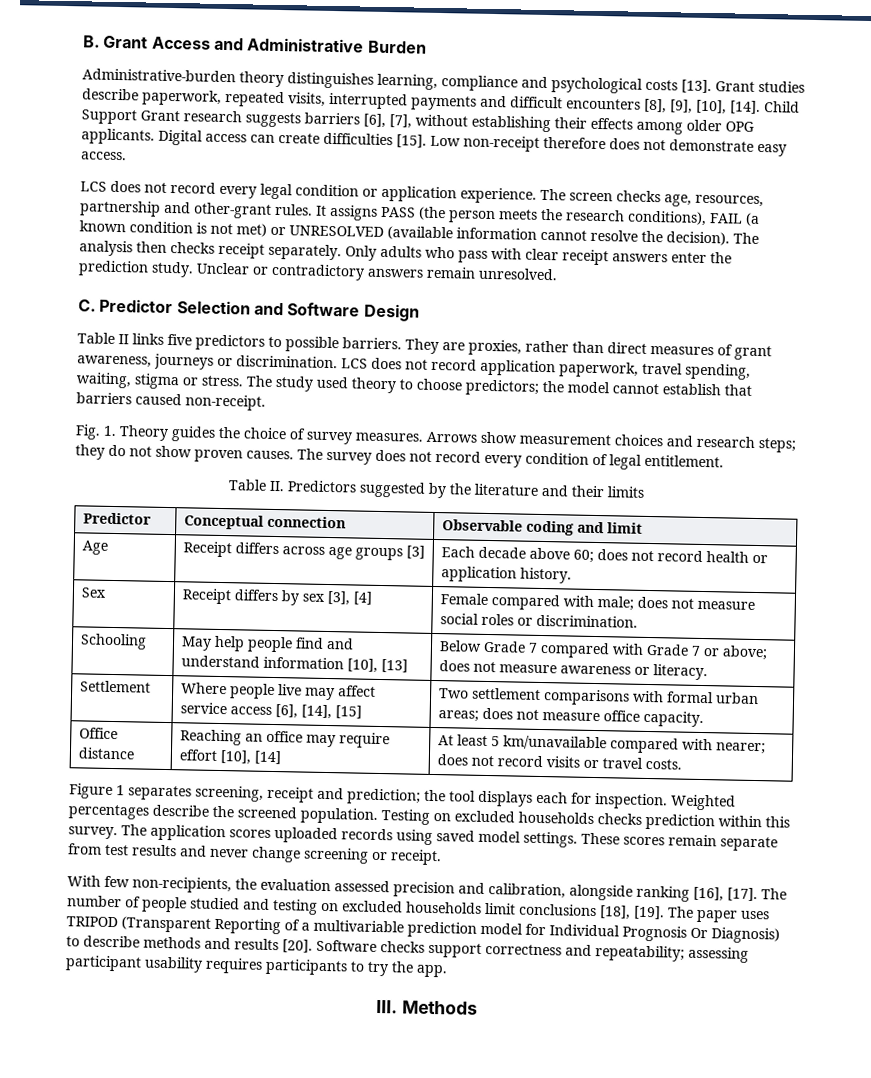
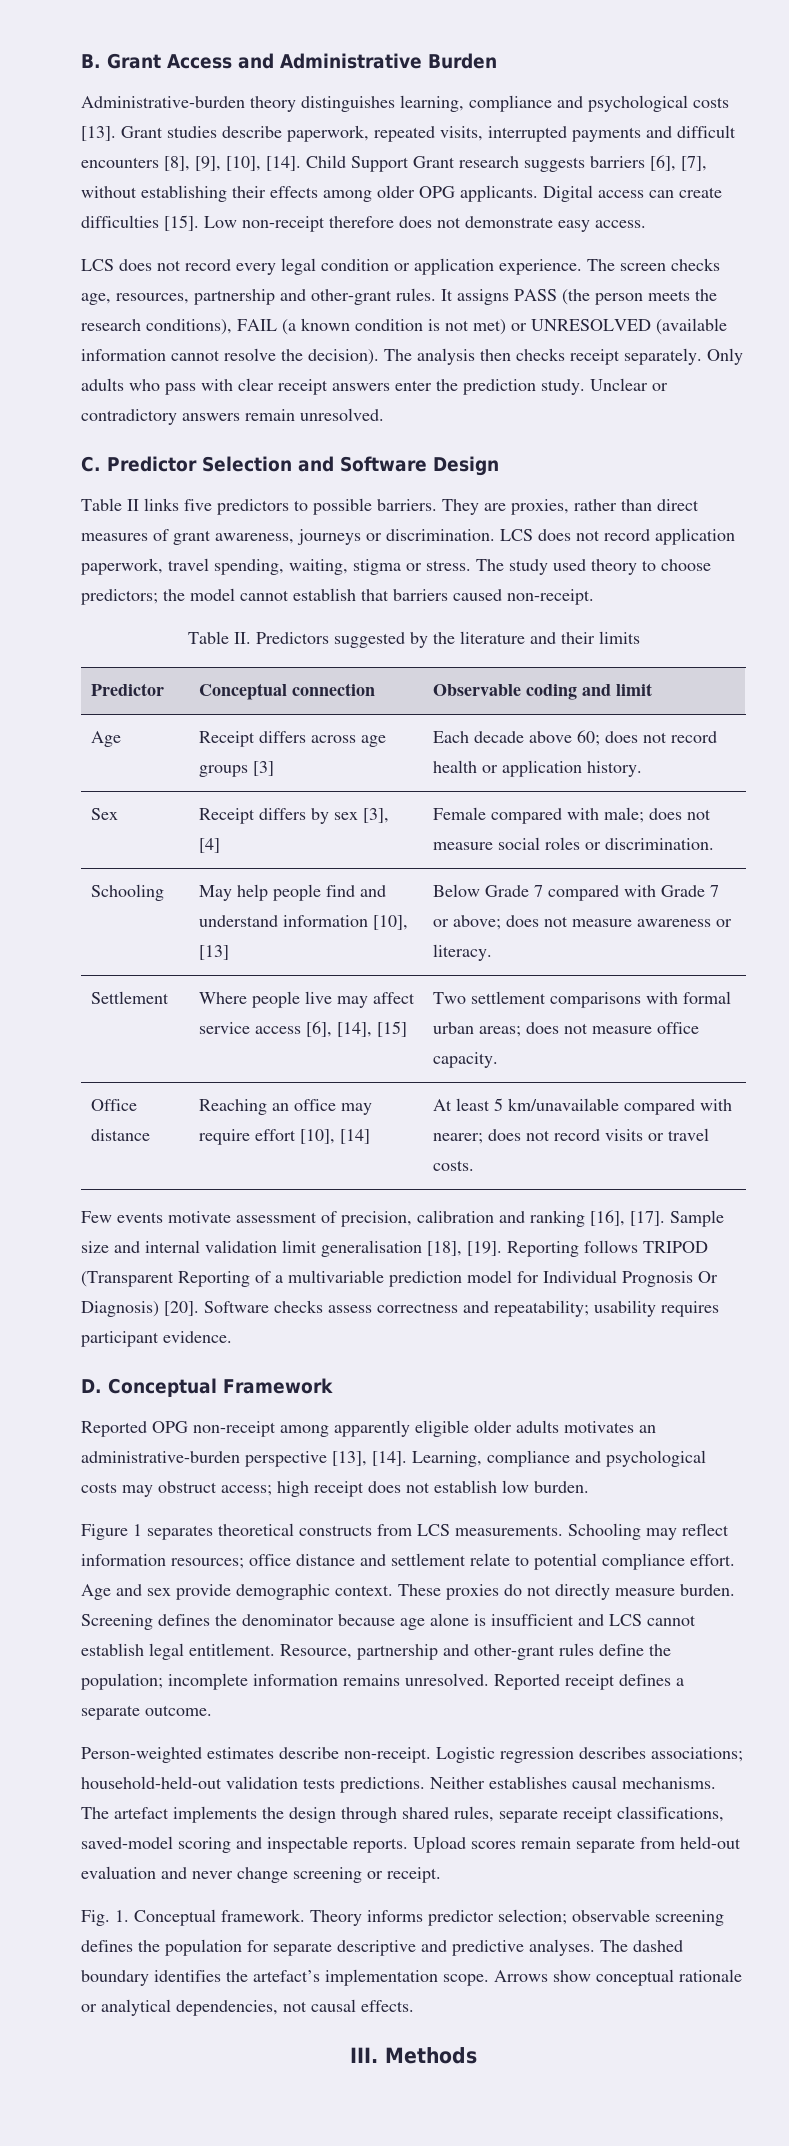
- Fig. 1. Theory guides the choice of survey measures. Arrows show measurement choices and research steps; they do not show proven causes. The survey does not record every condition of legal entitlement.
- Figure 1 separates screening, receipt and prediction; the tool displays each for inspection. Weighted percentages describe the screened population. Testing on excluded households checks prediction within this survey. The application scores uploaded records using saved model settings. These scores remain separate from test results and never change screening or receipt.
- With few non-recipients, the evaluation assessed precision and calibration, alongside ranking [16], [17]. The number of people studied and testing on excluded households limit conclusions [18], [19]. The paper uses TRIPOD (Transparent Reporting of a multivariable prediction model for Individual Prognosis Or Diagnosis) to describe methods and results [20].
+ Few events motivate assessment of precision, calibration and ranking [16], [17]. Sample size and internal validation limit generalisation [18], [19]. Reporting follows TRIPOD (Transparent Reporting of a multivariable prediction model for Individual Prognosis Or Diagnosis) [20].
- Software checks support correctness and repeatability; assessing participant usability requires participants to try the app.
+ Software checks assess correctness and repeatability; usability requires participant evidence.
+ D. Conceptual Framework
+ Reported OPG non-receipt among apparently eligible older adults motivates an administrative-burden perspective [13], [14]. Learning, compliance and psychological costs may obstruct access; high receipt does not establish low burden.
+ Figure 1 separates theoretical constructs from LCS measurements. Schooling may reflect information resources; office distance and settlement relate to potential compliance effort. Age and sex provide demographic context. These proxies do not directly measure burden. Screening defines the denominator because age alone is insufficient and LCS cannot establish legal entitlement. Resource, partnership and other-grant rules define the population; incomplete information remains unresolved. Reported receipt defines a separate outcome.
+ Person-weighted estimates describe non-receipt. Logistic regression describes associations; household-held-out validation tests predictions. Neither establishes causal mechanisms. The artefact implements the design through shared rules, separate receipt classifications, saved-model scoring and inspectable reports. Upload scores remain separate from held-out evaluation and never change screening or receipt.
+ Fig. 1. Conceptual framework. Theory informs predictor selection; observable screening defines the population for separate descriptive and predictive analyses. The dashed boundary identifies the artefact’s implementation scope. Arrows show conceptual rationale or analytical dependencies, not causal effects.

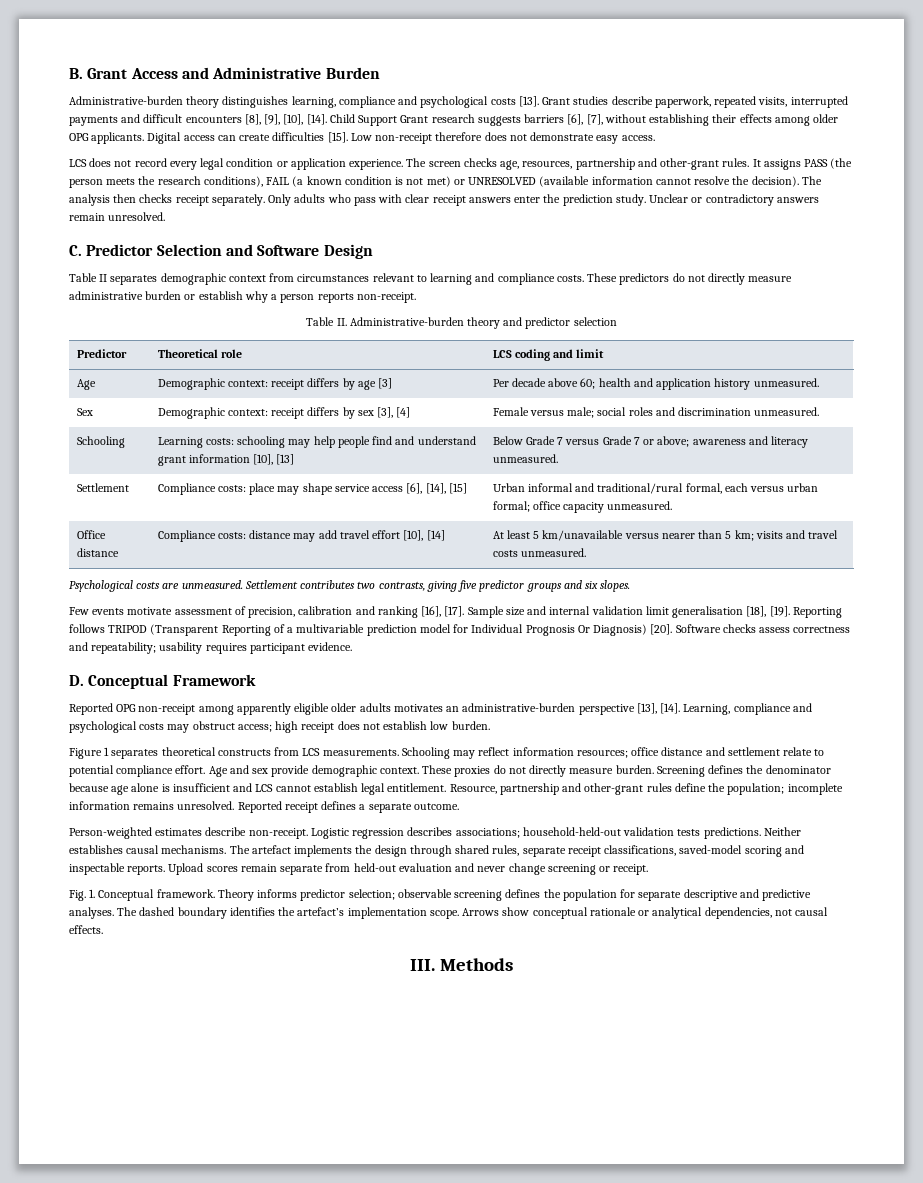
- Table II links five predictors to possible barriers. They are proxies, rather than direct measures of grant awareness, journeys or discrimination. LCS does not record application paperwork, travel spending, waiting, stigma or stress. The study used theory to choose predictors; the model cannot establish that barriers caused non-receipt.
- Table II. Predictors suggested by the literature and their limits
- Predictor | Conceptual connection | Observable coding and limit
- Age | Receipt differs across age groups [3] | Each decade above 60; does not record health or application history.
- Sex | Receipt differs by sex [3], [4] | Female compared with male; does not measure social roles or discrimination.
- Schooling | May help people find and understand information [10], [13] | Below Grade 7 compared with Grade 7 or above; does not measure awareness or literacy.
- Settlement | Where people live may affect service access [6], [14], [15] | Two settlement comparisons with formal urban areas; does not measure office capacity.
- Office distance | Reaching an office may require effort [10], [14] | At least 5 km/unavailable compared with nearer; does not record visits or travel costs.
+ Table II separates demographic context from circumstances relevant to learning and compliance costs. These predictors do not directly measure administrative burden or establish why a person reports non-receipt.
+ Table II. Administrative-burden theory and predictor selection
+ Predictor | Theoretical role | LCS coding and limit
+ Age | Demographic context: receipt differs by age [3] | Per decade above 60; health and application history unmeasured.
+ Sex | Demographic context: receipt differs by sex [3], [4] | Female versus male; social roles and discrimination unmeasured.
+ Schooling | Learning costs: schooling may help people find and understand grant information [10], [13] | Below Grade 7 versus Grade 7 or above; awareness and literacy unmeasured.
+ Settlement | Compliance costs: place may shape service access [6], [14], [15] | Urban informal and traditional/rural formal, each versus urban formal; office capacity unmeasured.
+ Office distance | Compliance costs: distance may add travel effort [10], [14] | At least 5 km/unavailable versus nearer than 5 km; visits and travel costs unmeasured.
+ Psychological costs are unmeasured. Settlement contributes two contrasts, giving five predictor groups and six slopes.

